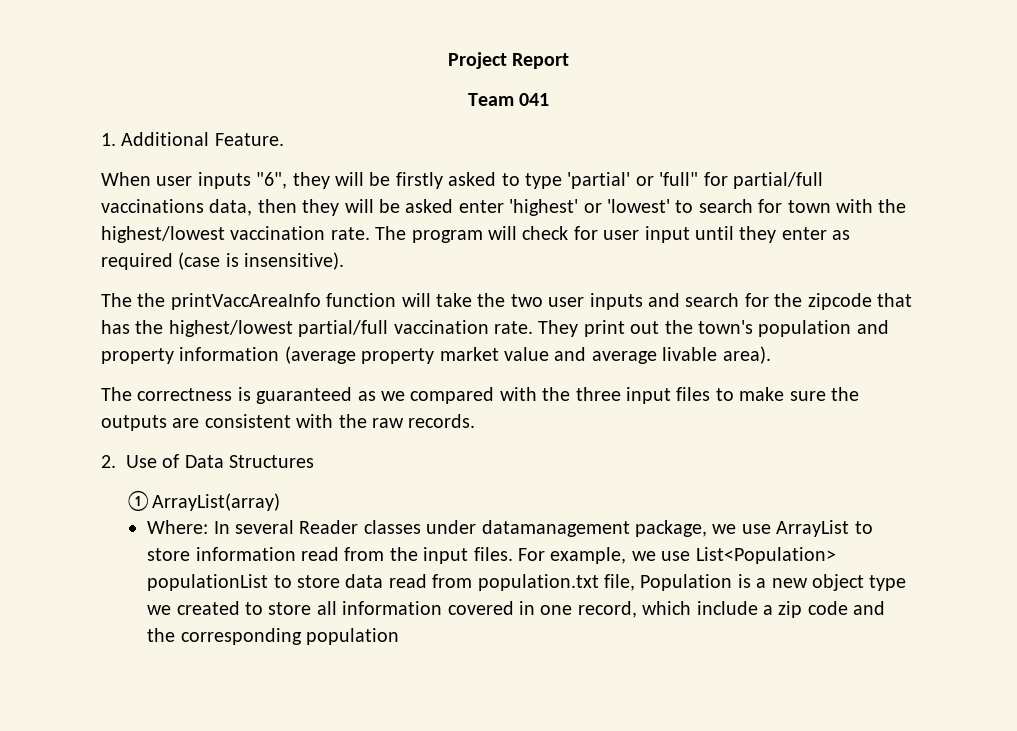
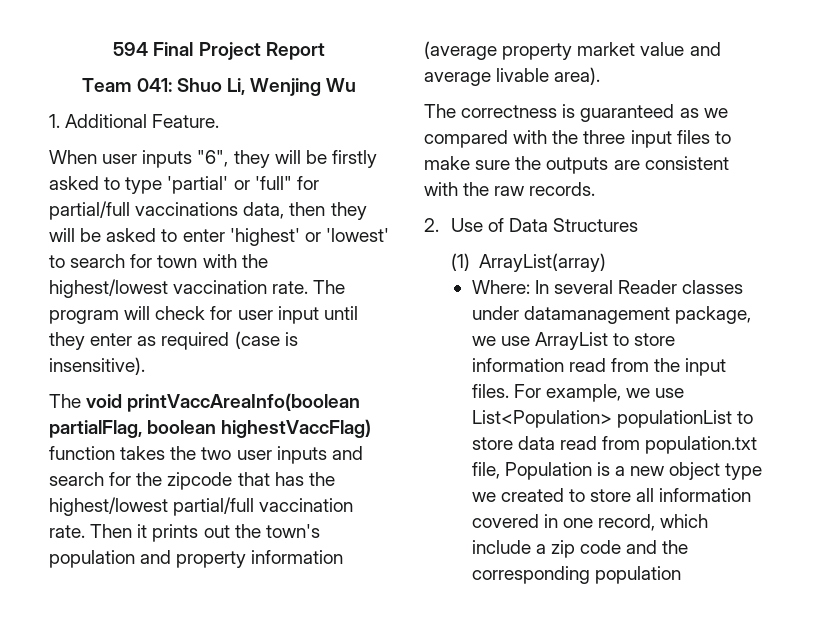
- Project Report
+ 594 Final Project Report
- Team 041
+ Team 041: Shuo Li, Wenjing Wu
- When user inputs "6", they will be firstly asked to type 'partial' or 'full" for partial/full vaccinations data, then they will be asked enter 'highest' or 'lowest' to search for town with the highest/lowest vaccination rate.
+ When user inputs "6", they will be firstly asked to type 'partial' or 'full" for partial/full vaccinations data, then they will be asked to enter 'highest' or 'lowest' to search for town with the highest/lowest vaccination rate.
- The the printVaccAreaInfo function will take the two user inputs and search for the zipcode that has the highest/lowest partial/full vaccination rate.
+ The void printVaccAreaInfo(boolean partialFlag, boolean highestVaccFlag) function takes the two user inputs and search for the zipcode that has the highest/lowest partial/full vaccination rate.
- They print out the town's population and property information (average property market value and average livable area).
+ Then it prints out the town's population and property information (average property market value and average livable area).
- ①ArrayList(array)
+ (1) ArrayList(array)

